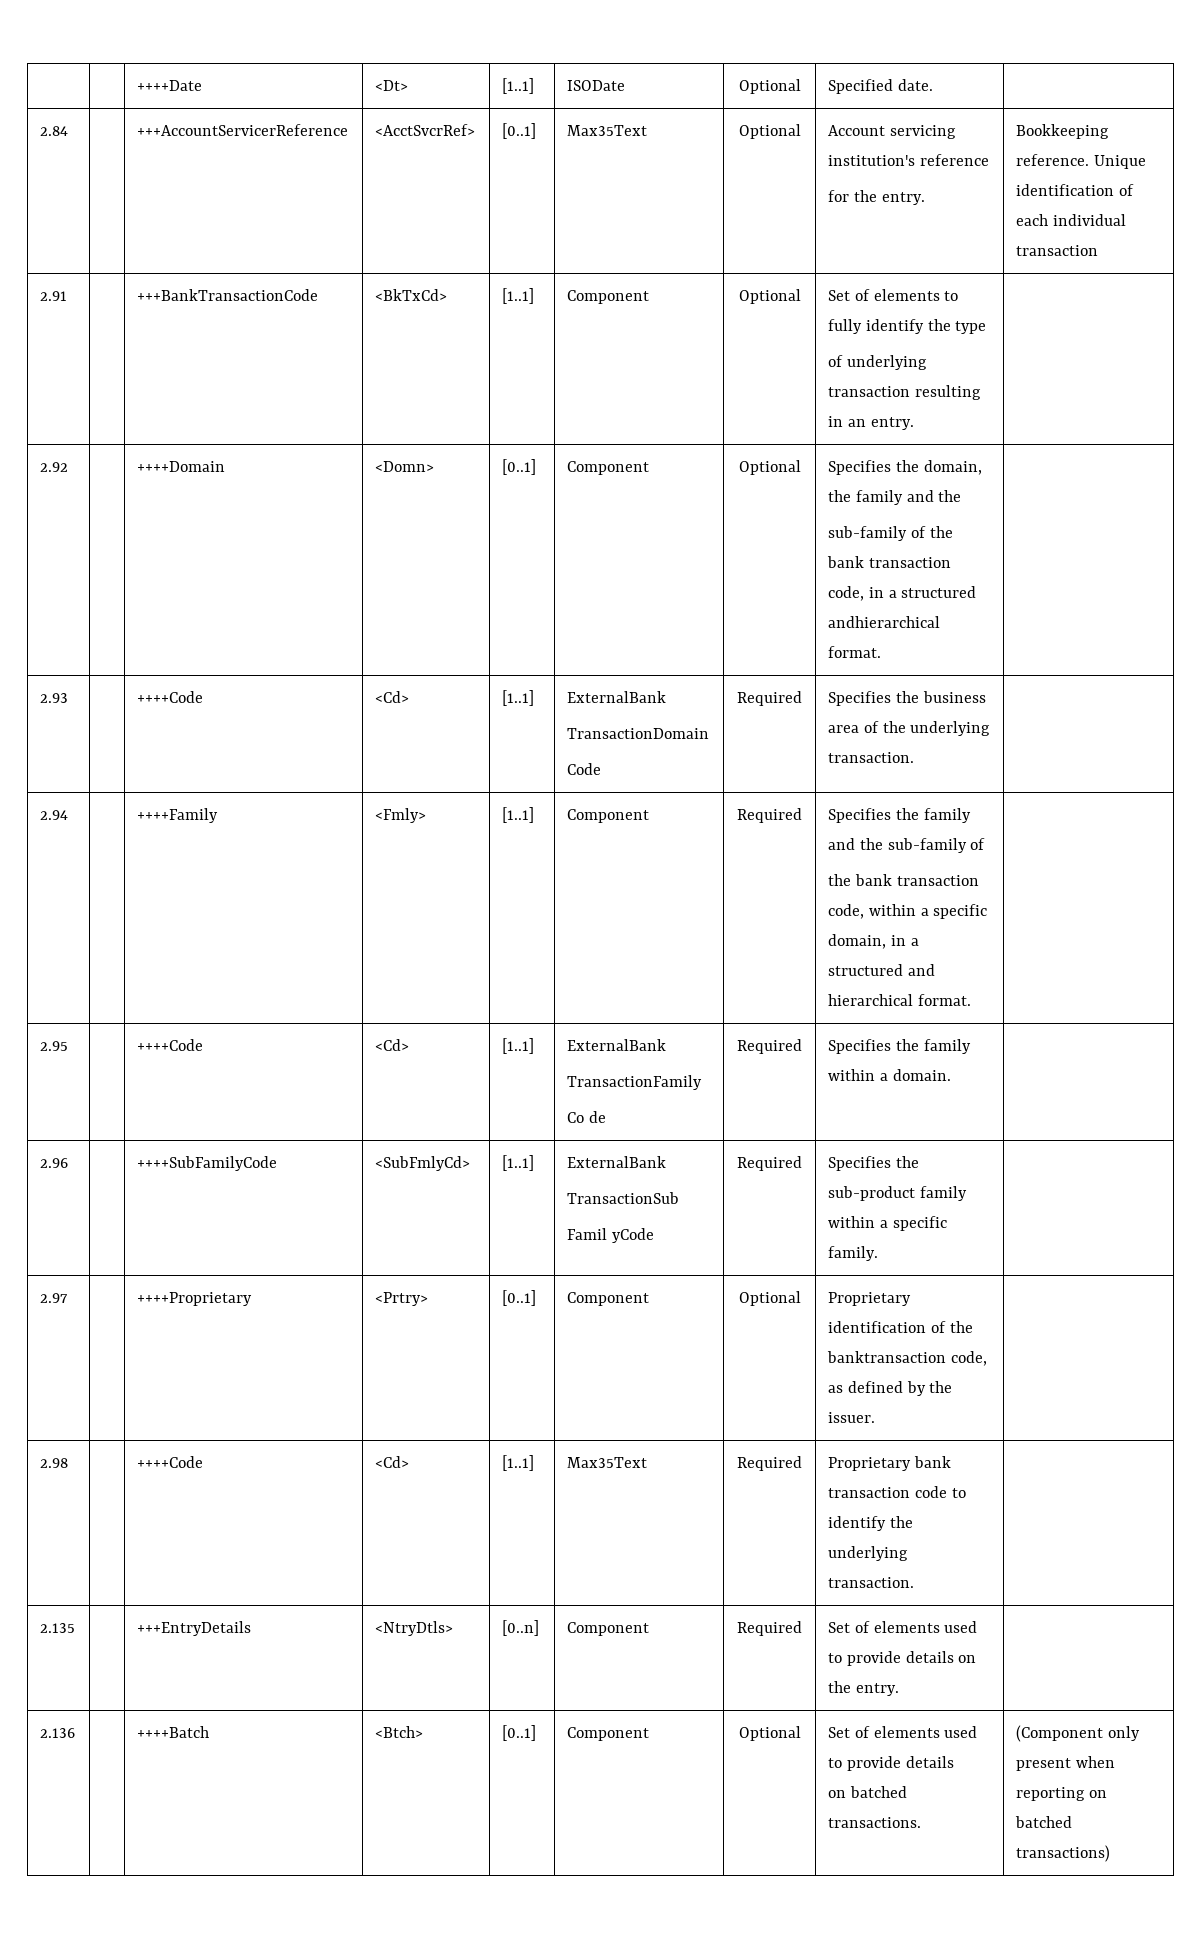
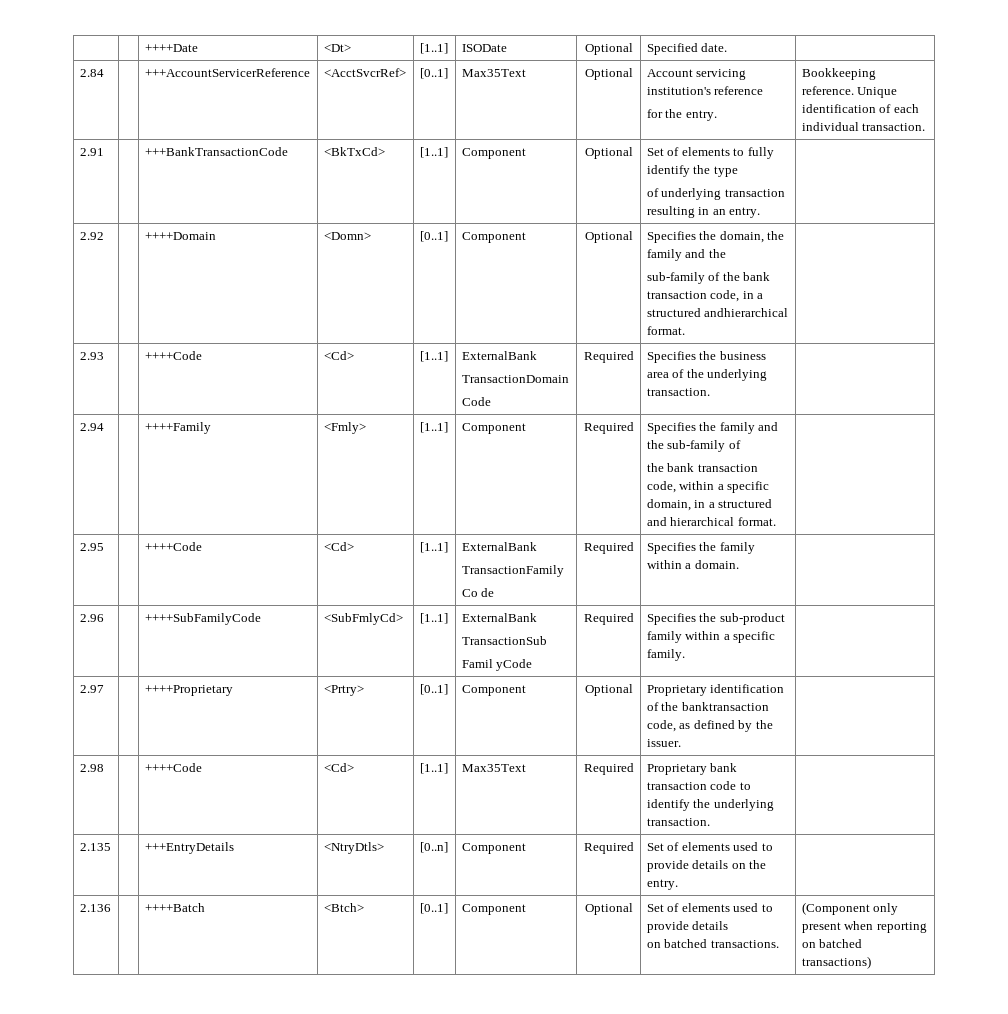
  2.84 | | +++AccountServicerReference | <AcctSvcrRef> | [0..1] | Max35Text | Optional | Account servicing institution's reference
- for the entry. | Bookkeeping reference. Unique identification of each individual transaction
+ for the entry. | Bookkeeping reference. Unique identification of each individual transaction.

